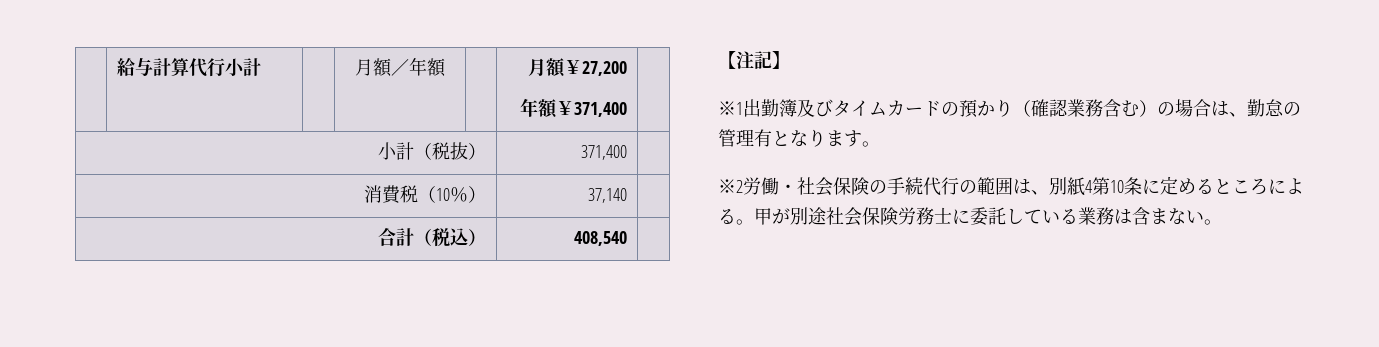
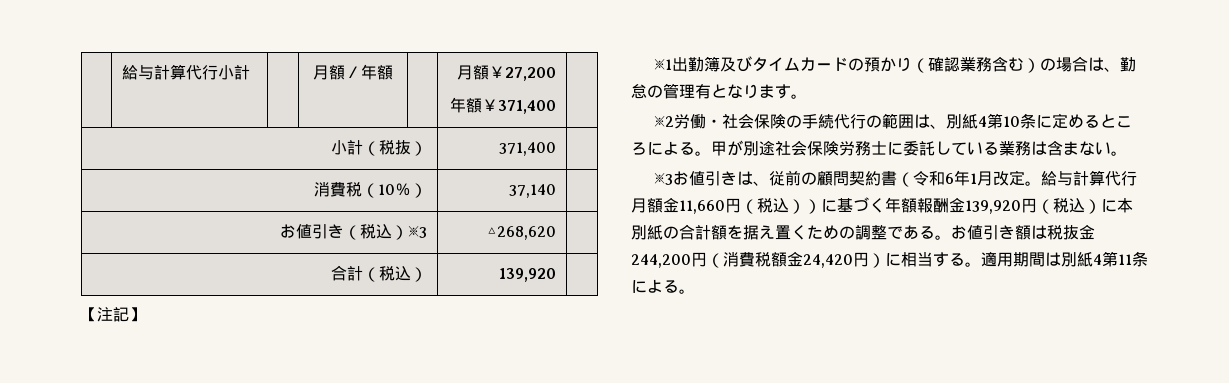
+ お値引き（税込）※3 | △268,620 |
- 合計（税込） | 408,540 |
+ 合計（税込） | 139,920 |
+ ※3お値引きは、従前の顧問契約書（令和6年1月改定。給与計算代行月額金11,660円（税込））に基づく年額報酬金139,920円（税込）に本別紙の合計額を据え置くための調整である。お値引き額は税抜金244,200円（消費税額金24,420円）に相当する。適用期間は別紙4第11条による。

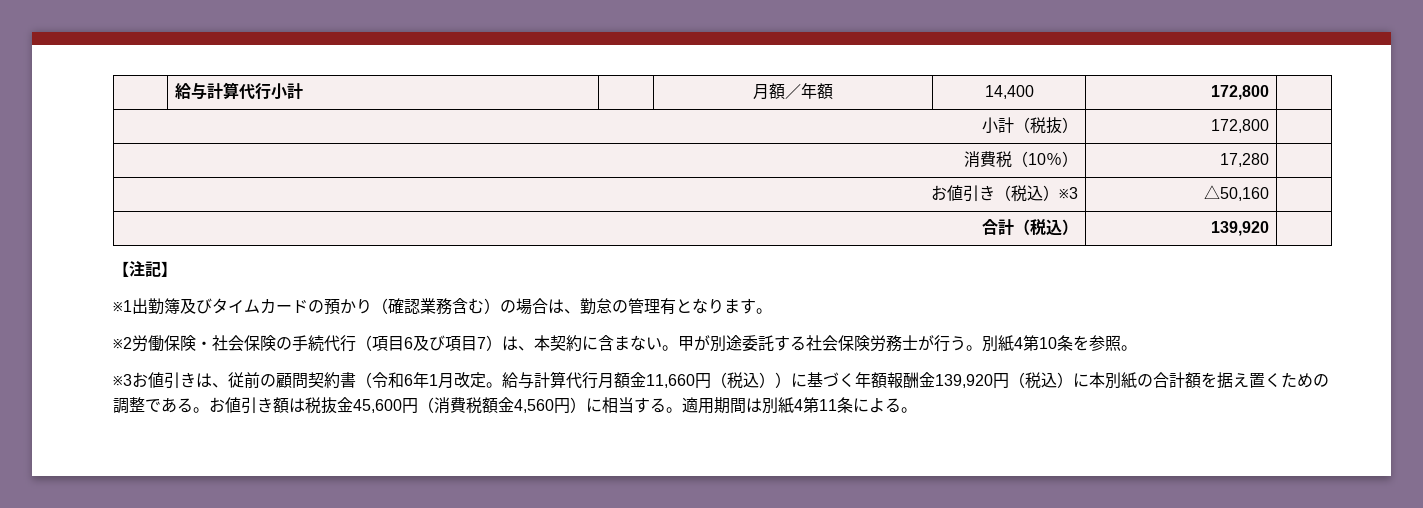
- | 給与計算代行小計 | | 月額／年額 | | 月額￥27,200
- 年額￥371,400 |
+ | 給与計算代行小計 | | 月額／年額 | 14,400 | 172,800 |
- 小計（税抜） | 371,400 |
+ 小計（税抜） | 172,800 |
- 消費税（10％） | 37,140 |
+ 消費税（10％） | 17,280 |
- お値引き（税込）※3 | △268,620 |
+ お値引き（税込）※3 | △50,160 |
- ※2労働・社会保険の手続代行の範囲は、別紙4第10条に定めるところによる。
+ ※2労働保険・社会保険の手続代行（項目6及び項目7）は、本契約に含まない。
- 甲が別途社会保険労務士に委託している業務は含まない。
+ 甲が別途委託する社会保険労務士が行う。別紙4第10条を参照。
- お値引き額は税抜金244,200円（消費税額金24,420円）に相当する。
+ お値引き額は税抜金45,600円（消費税額金4,560円）に相当する。

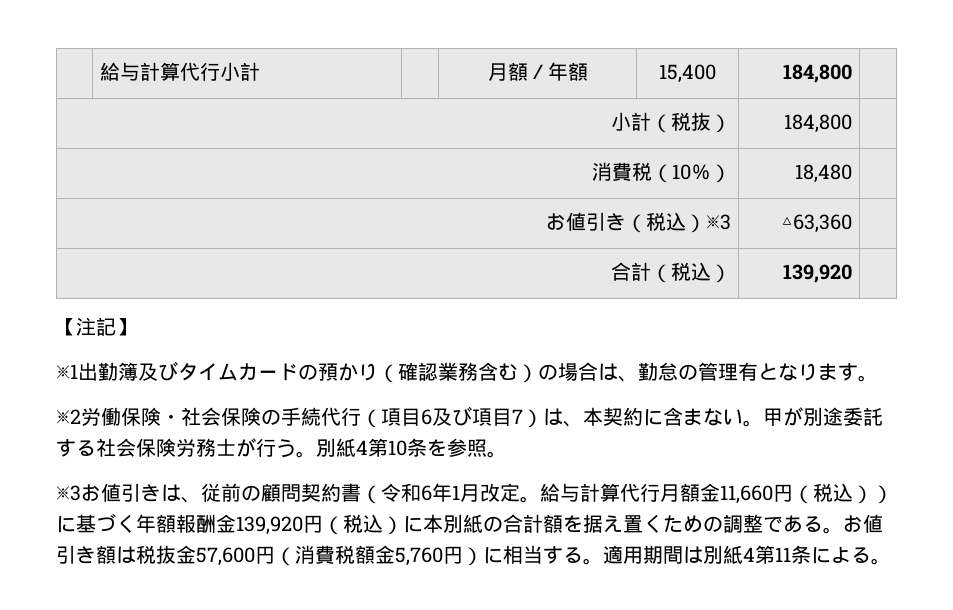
- | 給与計算代行小計 | | 月額／年額 | 14,400 | 172,800 |
+ | 給与計算代行小計 | | 月額／年額 | 15,400 | 184,800 |
- 小計（税抜） | 172,800 |
+ 小計（税抜） | 184,800 |
- 消費税（10％） | 17,280 |
+ 消費税（10％） | 18,480 |
- お値引き（税込）※3 | △50,160 |
+ お値引き（税込）※3 | △63,360 |
- お値引き額は税抜金45,600円（消費税額金4,560円）に相当する。
+ お値引き額は税抜金57,600円（消費税額金5,760円）に相当する。

